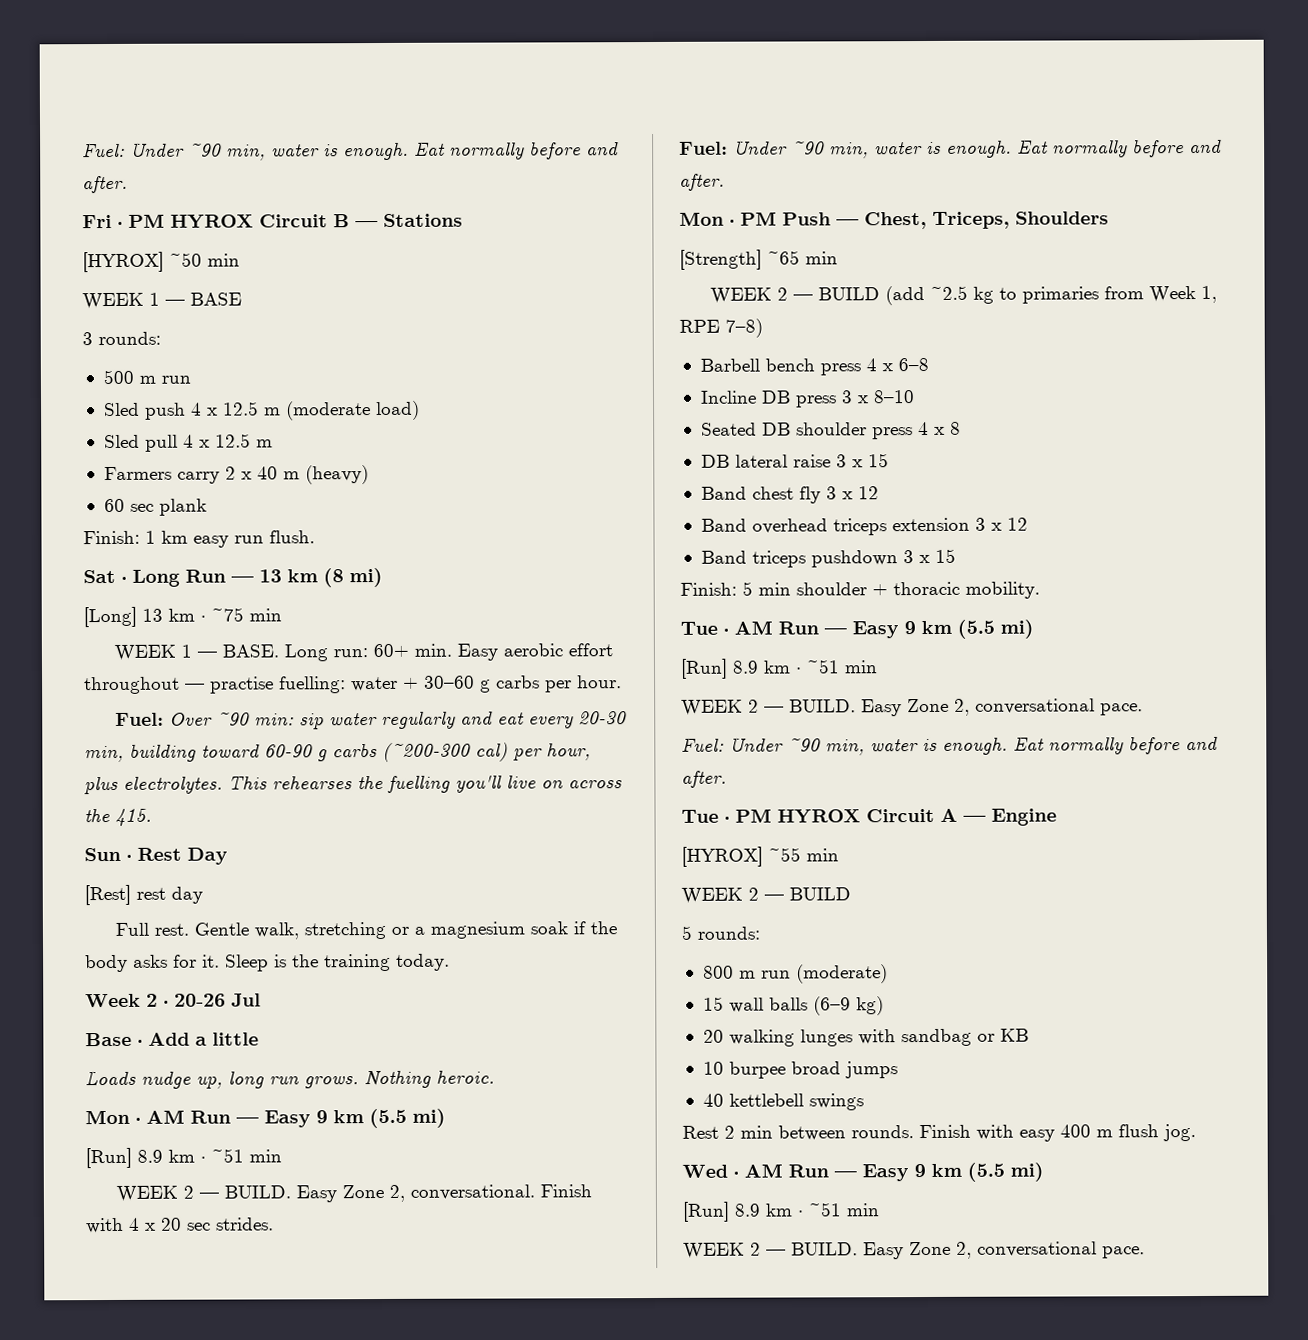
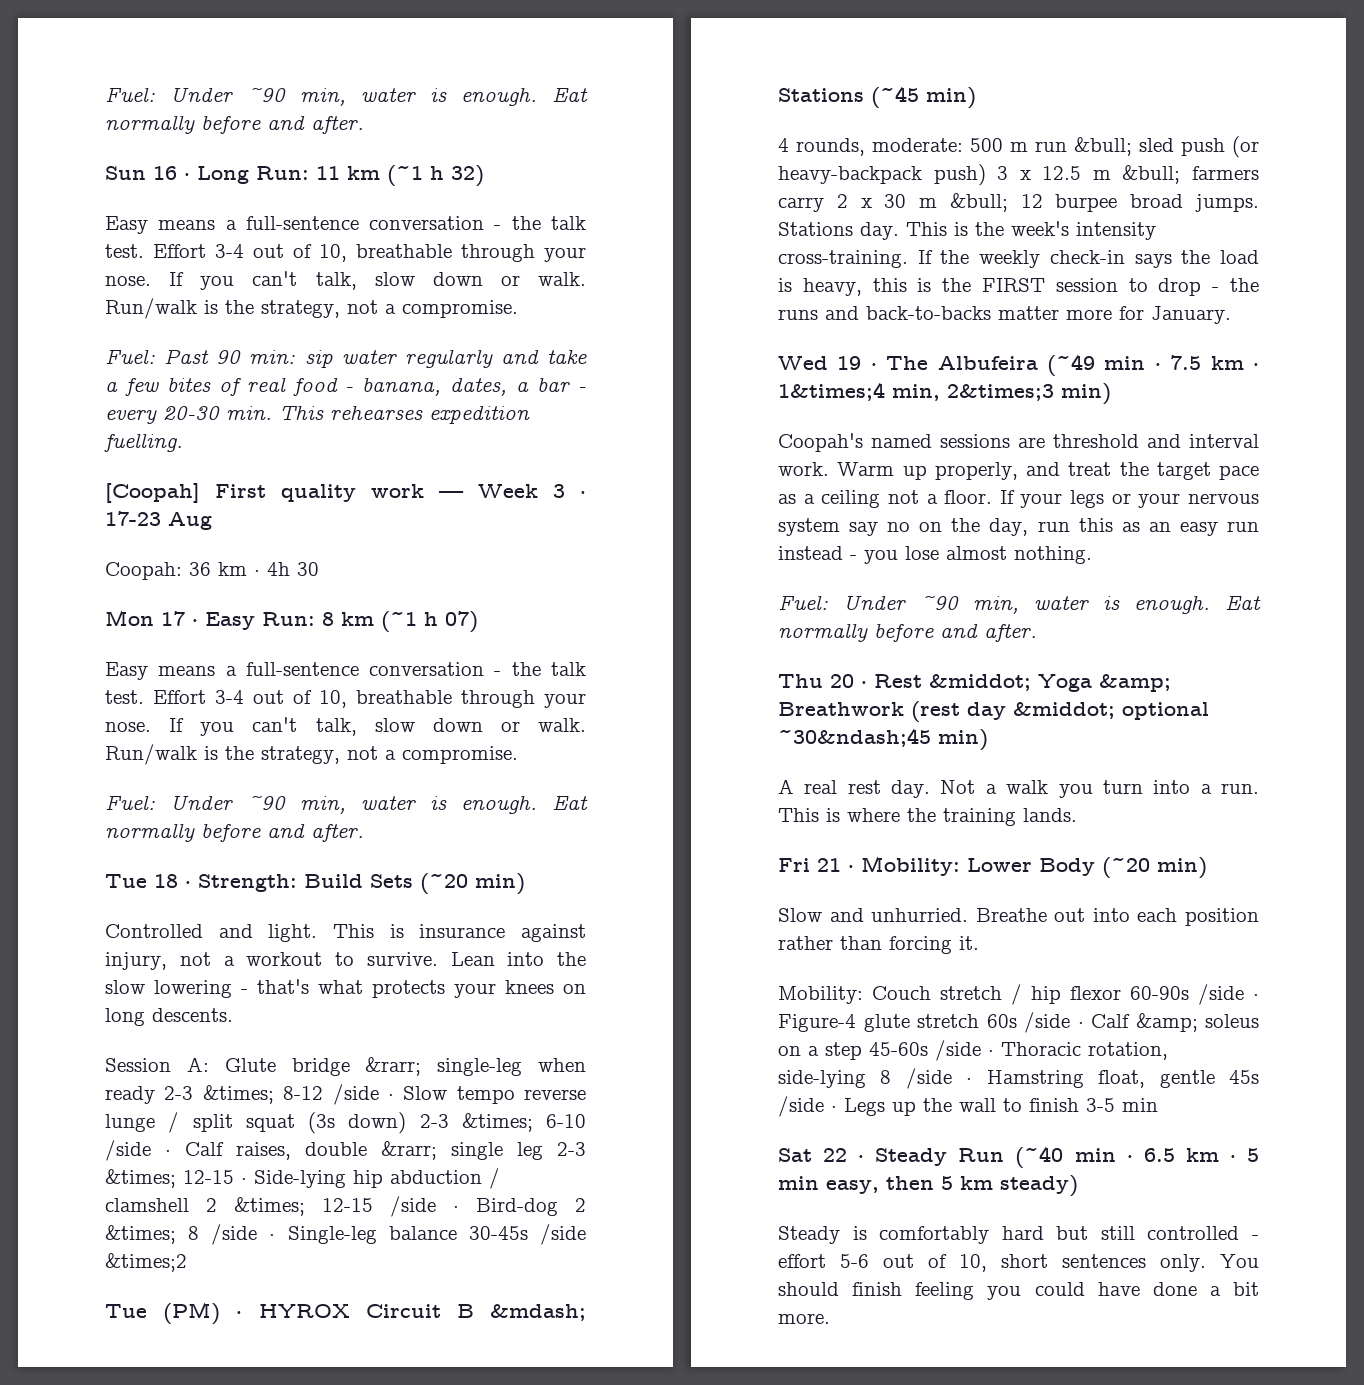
- Fri · PM HYROX Circuit B — Stations
- [HYROX] ~50 min
- WEEK 1 — BASE
- 3 rounds:
- 500 m run
- Sled push 4 x 12.5 m (moderate load)
- Sled pull 4 x 12.5 m
- Farmers carry 2 x 40 m (heavy)
- 60 sec plank
- Finish: 1 km easy run flush.
- Sat · Long Run — 13 km (8 mi)
- [Long] 13 km · ~75 min
- WEEK 1 — BASE. Long run: 60+ min. Easy aerobic effort throughout — practise fuelling: water + 30–60 g carbs per hour.
- Fuel: Over ~90 min: sip water regularly and eat every 20-30 min, building toward 60-90 g carbs (~200-300 cal) per hour, plus electrolytes. This rehearses the fuelling you'll live on across the 415.
- Sun · Rest Day
- [Rest] rest day
- Full rest. Gentle walk, stretching or a magnesium soak if the body asks for it. Sleep is the training today.
- Week 2 · 20-26 Jul
- Base · Add a little
- Loads nudge up, long run grows. Nothing heroic.
- Mon · AM Run — Easy 9 km (5.5 mi)
- [Run] 8.9 km · ~51 min
- WEEK 2 — BUILD. Easy Zone 2, conversational. Finish with 4 x 20 sec strides.
- Fuel: Under ~90 min, water is enough. Eat normally before and after.
- Mon · PM Push — Chest, Triceps, Shoulders
- [Strength] ~65 min
- WEEK 2 — BUILD (add ~2.5 kg to primaries from Week 1, RPE 7–8)
- Barbell bench press 4 x 6–8
- Incline DB press 3 x 8–10
- Seated DB shoulder press 4 x 8
- DB lateral raise 3 x 15
- Band chest fly 3 x 12
- Band overhead triceps extension 3 x 12
- Band triceps pushdown 3 x 15
- Finish: 5 min shoulder + thoracic mobility.
- Tue · AM Run — Easy 9 km (5.5 mi)
- [Run] 8.9 km · ~51 min
- WEEK 2 — BUILD. Easy Zone 2, conversational pace.
+ Sun 16 · Long Run: 11 km (~1 h 32)
+ Easy means a full-sentence conversation - the talk test. Effort 3-4 out of 10, breathable through your nose. If you can't talk, slow down or walk. Run/walk is the strategy, not a compromise.
+ Fuel: Past 90 min: sip water regularly and take a few bites of real food - banana, dates, a bar - every 20-30 min. This rehearses expedition fuelling.
+ [Coopah] First quality work — Week 3 · 17-23 Aug
+ Coopah: 36 km · 4h 30
+ Mon 17 · Easy Run: 8 km (~1 h 07)
+ Easy means a full-sentence conversation - the talk test. Effort 3-4 out of 10, breathable through your nose. If you can't talk, slow down or walk. Run/walk is the strategy, not a compromise.
- Tue · PM HYROX Circuit A — Engine
- [HYROX] ~55 min
- WEEK 2 — BUILD
- 5 rounds:
- 800 m run (moderate)
- 15 wall balls (6–9 kg)
- 20 walking lunges with sandbag or KB
- 10 burpee broad jumps
- 40 kettlebell swings
- Rest 2 min between rounds. Finish with easy 400 m flush jog.
- Wed · AM Run — Easy 9 km (5.5 mi)
- [Run] 8.9 km · ~51 min
- WEEK 2 — BUILD. Easy Zone 2, conversational pace.
+ Tue 18 · Strength: Build Sets (~20 min)
+ Controlled and light. This is insurance against injury, not a workout to survive. Lean into the slow lowering - that's what protects your knees on long descents.
+ Session A: Glute bridge &rarr; single-leg when ready 2-3 &times; 8-12 /side · Slow tempo reverse lunge / split squat (3s down) 2-3 &times; 6-10 /side · Calf raises, double &rarr; single leg 2-3 &times; 12-15 · Side-lying hip abduction / clamshell 2 &times; 12-15 /side · Bird-dog 2 &times; 8 /side · Single-leg balance 30-45s /side &times;2
+ Tue (PM) · HYROX Circuit B &mdash; Stations (~45 min)
+ 4 rounds, moderate: 500 m run &bull; sled push (or heavy-backpack push) 3 x 12.5 m &bull; farmers carry 2 x 30 m &bull; 12 burpee broad jumps. Stations day. This is the week's intensity cross-training. If the weekly check-in says the load is heavy, this is the FIRST session to drop - the runs and back-to-backs matter more for January.
+ Wed 19 · The Albufeira (~49 min · 7.5 km · 1&times;4 min, 2&times;3 min)
+ Coopah's named sessions are threshold and interval work. Warm up properly, and treat the target pace as a ceiling not a floor. If your legs or your nervous system say no on the day, run this as an easy run instead - you lose almost nothing.
+ Fuel: Under ~90 min, water is enough. Eat normally before and after.
+ Thu 20 · Rest &middot; Yoga &amp; Breathwork (rest day &middot; optional ~30&ndash;45 min)
+ A real rest day. Not a walk you turn into a run. This is where the training lands.
+ Fri 21 · Mobility: Lower Body (~20 min)
+ Slow and unhurried. Breathe out into each position rather than forcing it.
+ Mobility: Couch stretch / hip flexor 60-90s /side · Figure-4 glute stretch 60s /side · Calf &amp; soleus on a step 45-60s /side · Thoracic rotation, side-lying 8 /side · Hamstring float, gentle 45s /side · Legs up the wall to finish 3-5 min
+ Sat 22 · Steady Run (~40 min · 6.5 km · 5 min easy, then 5 km steady)
+ Steady is comfortably hard but still controlled - effort 5-6 out of 10, short sentences only. You should finish feeling you could have done a bit more.

